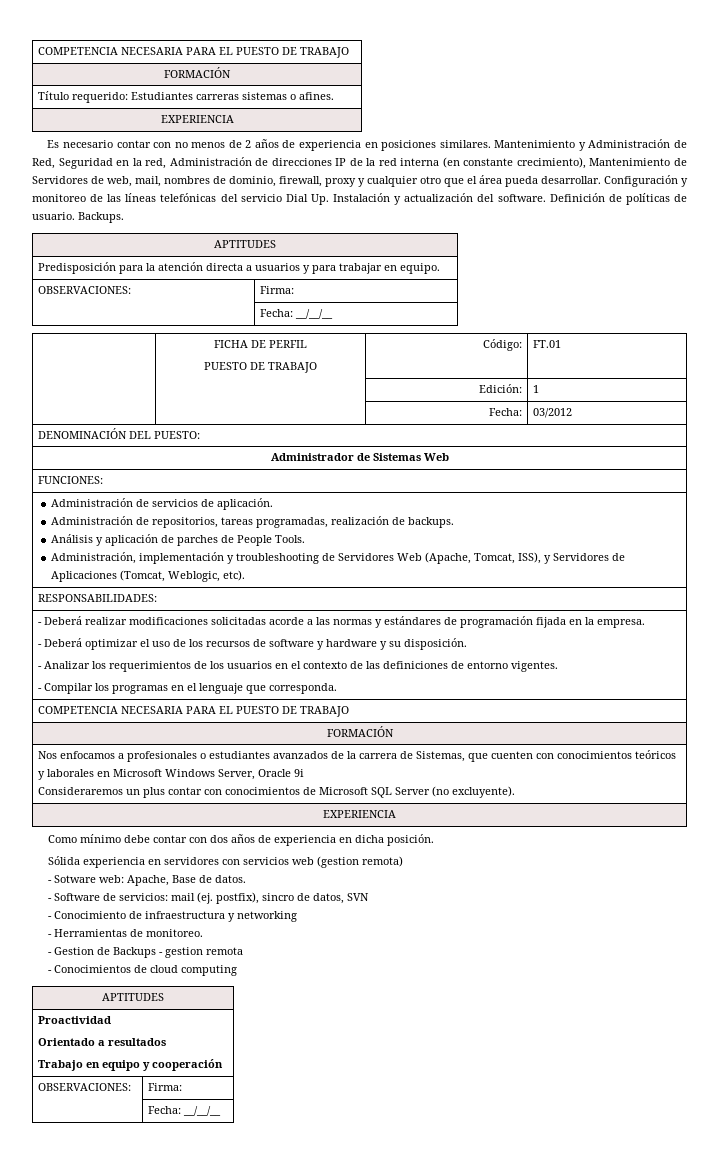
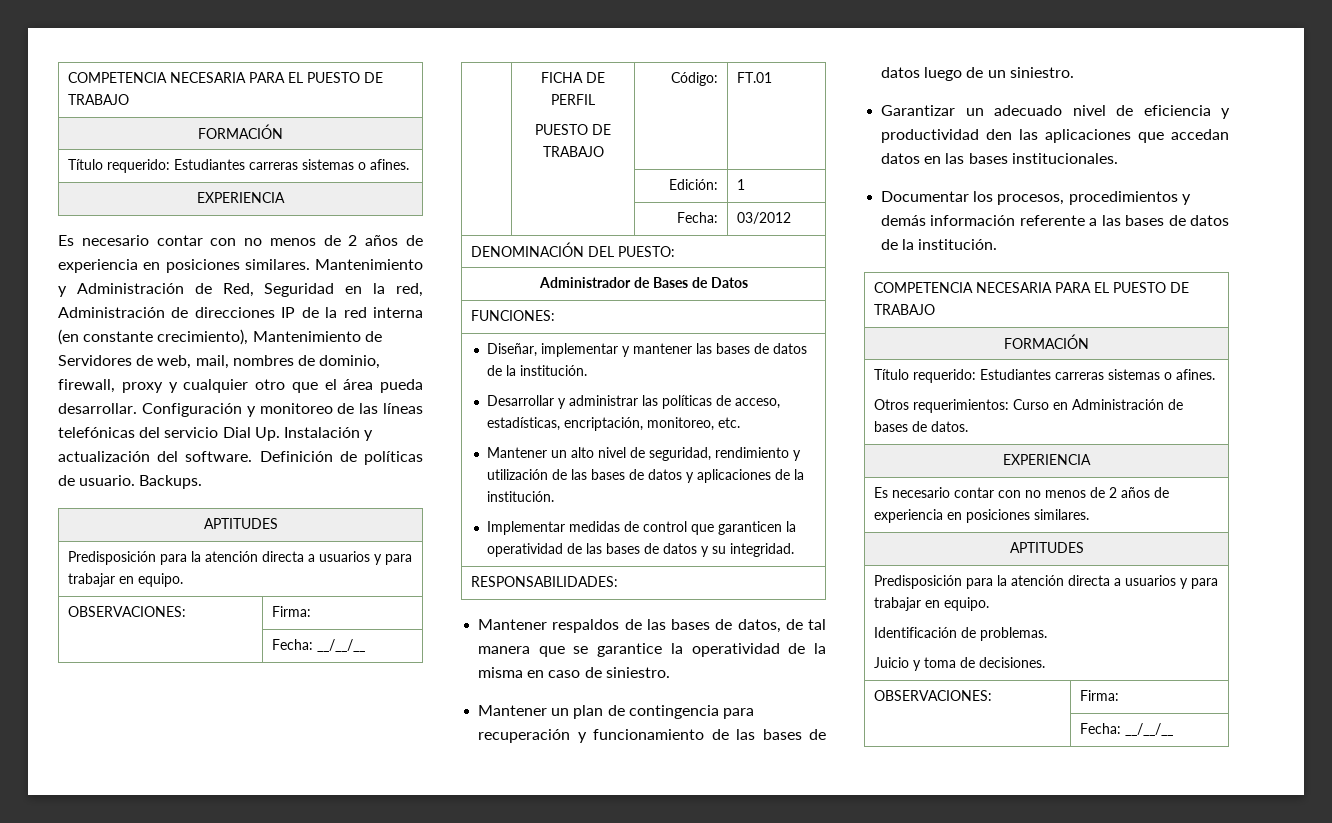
- Administrador de Sistemas Web
+ Administrador de Bases de Datos
  FUNCIONES:
- Administración de servicios de aplicación.
- Administración de repositorios, tareas programadas, realización de backups.
- Análisis y aplicación de parches de People Tools.
- Administración, implementación y troubleshooting de Servidores Web (Apache, Tomcat, ISS), y Servidores de Aplicaciones (Tomcat, Weblogic, etc).
+ Diseñar, implementar y mantener las bases de datos de la institución.
+ Desarrollar y administrar las políticas de acceso, estadísticas, encriptación, monitoreo, etc.
+ Mantener un alto nivel de seguridad, rendimiento y utilización de las bases de datos y aplicaciones de la institución.
+ Implementar medidas de control que garanticen la operatividad de las bases de datos y su integridad.
  RESPONSABILIDADES:
- - Deberá realizar modificaciones solicitadas acorde a las normas y estándares de programación fijada en la empresa.
- - Deberá optimizar el uso de los recursos de software y hardware y su disposición.
- - Analizar los requerimientos de los usuarios en el contexto de las definiciones de entorno vigentes.
- - Compilar los programas en el lenguaje que corresponda.
+ Mantener respaldos de las bases de datos, de tal manera que se garantice la operatividad de la misma en caso de siniestro.
+ Mantener un plan de contingencia para recuperación y funcionamiento de las bases de datos luego de un siniestro.
+ Garantizar un adecuado nivel de eficiencia y productividad den las aplicaciones que accedan datos en las bases institucionales.
+ Documentar los procesos, procedimientos y demás información referente a las bases de datos de la institución.
  COMPETENCIA NECESARIA PARA EL PUESTO DE TRABAJO
  FORMACIÓN
- Nos enfocamos a profesionales o estudiantes avanzados de la carrera de Sistemas, que cuenten con conocimientos teóricos y laborales en Microsoft Windows Server, Oracle 9i
- Consideraremos un plus contar con conocimientos de Microsoft SQL Server (no excluyente).
+ Título requerido: Estudiantes carreras sistemas o afines.
+ Otros requerimientos: Curso en Administración de bases de datos.
  EXPERIENCIA
- Como mínimo debe contar con dos años de experiencia en dicha posición.
- Sólida experiencia en servidores con servicios web (gestion remota)
- - Sotware web: Apache, Base de datos.
- - Software de servicios: mail (ej. postfix), sincro de datos, SVN
- - Conocimiento de infraestructura y networking
- - Herramientas de monitoreo.
- - Gestion de Backups - gestion remota
- - Conocimientos de cloud computing
+ Es necesario contar con no menos de 2 años de experiencia en posiciones similares.
  APTITUDES
- Proactividad
- Orientado a resultados
- Trabajo en equipo y cooperación
+ Predisposición para la atención directa a usuarios y para trabajar en equipo.
+ Identificación de problemas.
+ Juicio y toma de decisiones.

